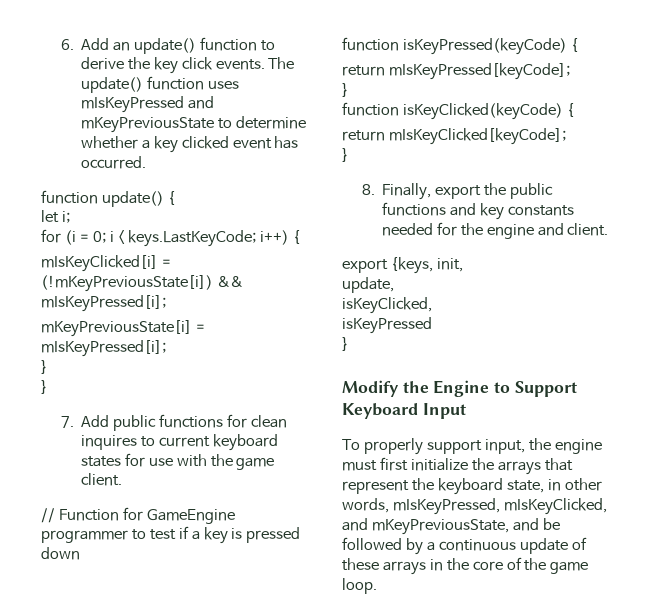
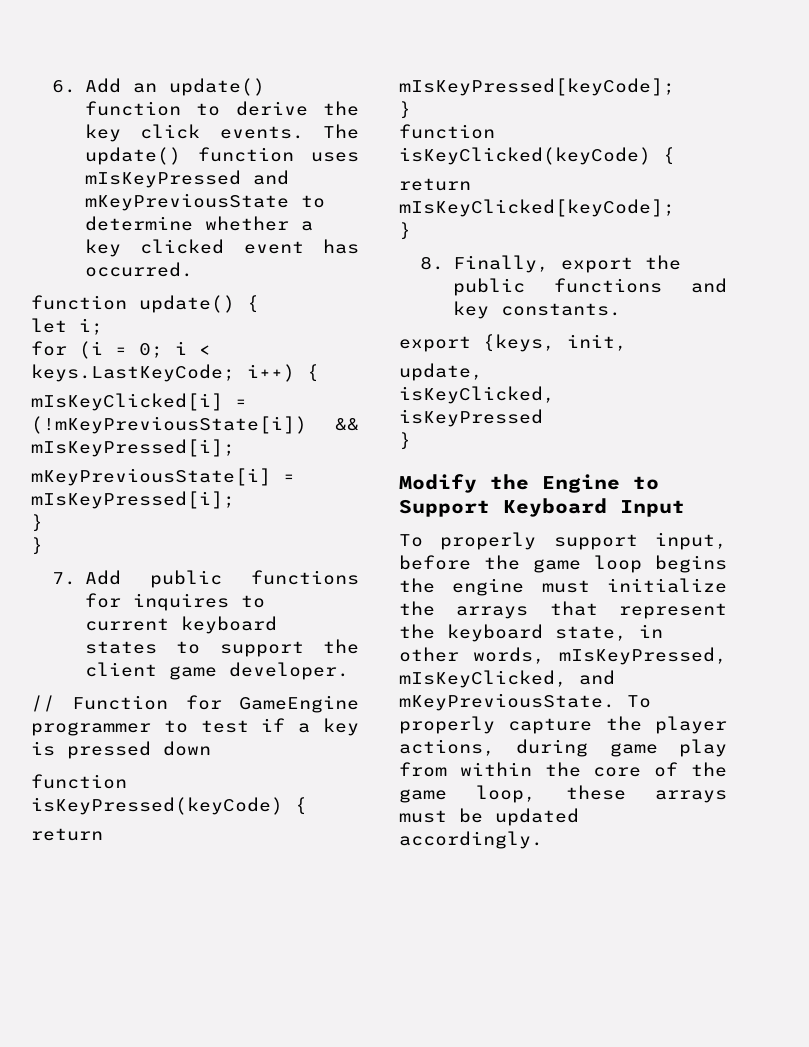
- 7. Add public functions for clean inquires to current keyboard states for use with the game client.
+ 7. Add public functions for inquires to current keyboard states to support the client game developer.
- 8. Finally, export the public functions and key constants needed for the engine and client.
+ 8. Finally, export the public functions and key constants.
- To properly support input, the engine must first initialize the arrays that represent the keyboard state, in other words, mIsKeyPressed, mIsKeyClicked, and mKeyPreviousState, and be followed by a continuous update of these arrays in the core of the game loop.
+ To properly support input, before the game loop begins the engine must initialize the arrays that represent the keyboard state, in other words, mIsKeyPressed, mIsKeyClicked, and mKeyPreviousState. To properly capture the player actions, during game play from within the core of the game loop, these arrays must be updated accordingly.

